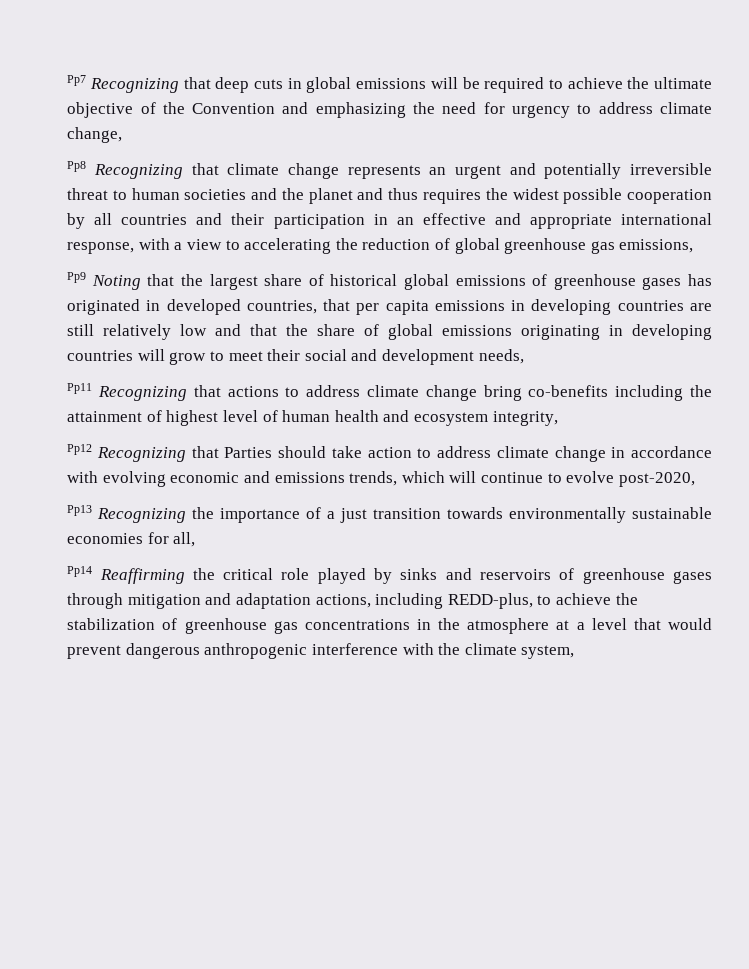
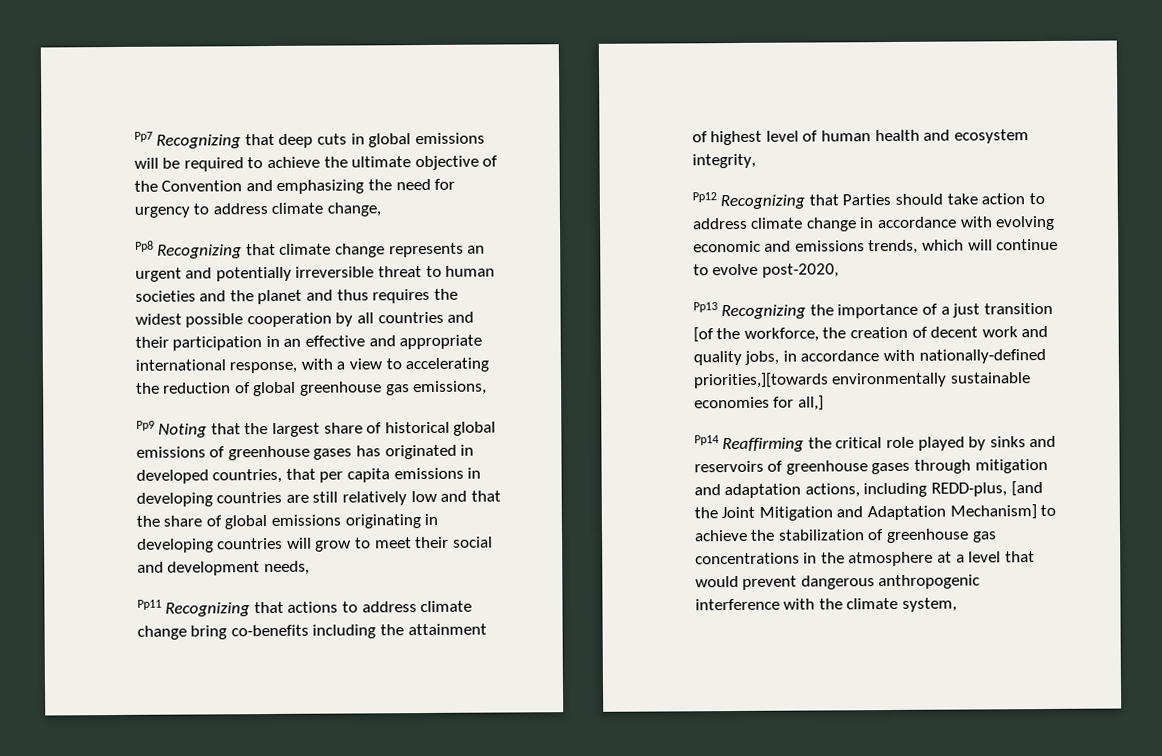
- Pp13 Recognizing the importance of a just transition towards environmentally sustainable economies for all,
+ Pp13 Recognizing the importance of a just transition [of the workforce, the creation of decent work and quality jobs, in accordance with nationally-defined priorities,][towards environmentally sustainable economies for all,]
- Pp14 Reaffirming the critical role played by sinks and reservoirs of greenhouse gases through mitigation and adaptation actions, including REDD-plus, to achieve the stabilization of greenhouse gas concentrations in the atmosphere at a level that would prevent dangerous anthropogenic interference with the climate system,
+ Pp14 Reaffirming the critical role played by sinks and reservoirs of greenhouse gases through mitigation and adaptation actions, including REDD-plus, [and the Joint Mitigation and Adaptation Mechanism] to achieve the stabilization of greenhouse gas concentrations in the atmosphere at a level that would prevent dangerous anthropogenic interference with the climate system,

